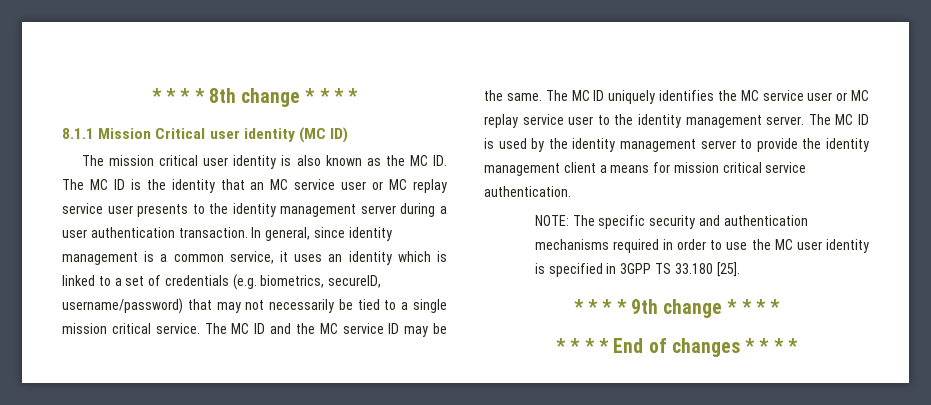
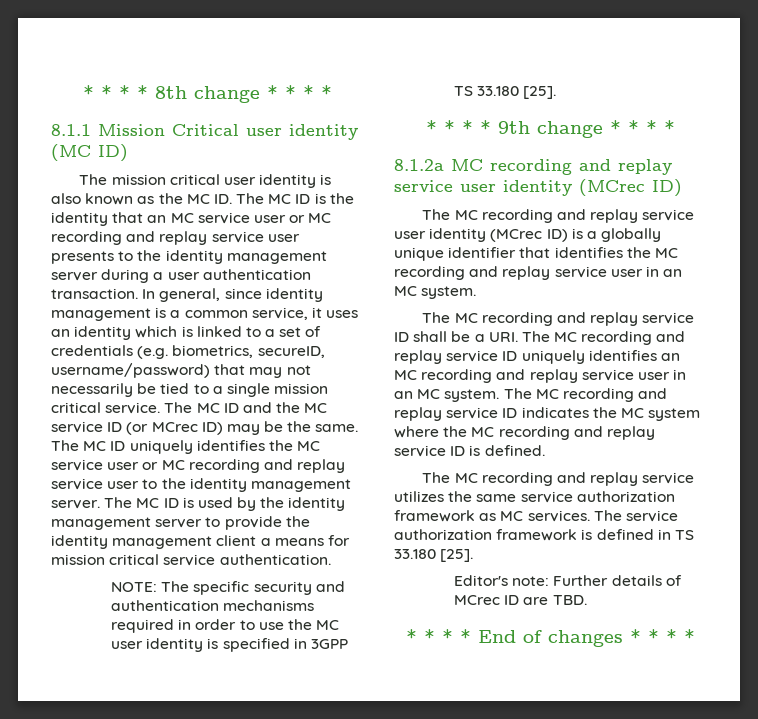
- The mission critical user identity is also known as the MC ID. The MC ID is the identity that an MC service user or MC replay service user presents to the identity management server during a user authentication transaction.
+ The mission critical user identity is also known as the MC ID. The MC ID is the identity that an MC service user or MC recording and replay service user presents to the identity management server during a user authentication transaction.
- The MC ID and the MC service ID may be the same.
+ The MC ID and the MC service ID (or MCrec ID) may be the same.
- The MC ID uniquely identifies the MC service user or MC replay service user to the identity management server.
+ The MC ID uniquely identifies the MC service user or MC recording and replay service user to the identity management server.
+ 8.1.2a MC recording and replay service user identity (MCrec ID)
+ The MC recording and replay service user identity (MCrec ID) is a globally unique identifier that identifies the MC recording and replay service user in an MC system.
+ The MC recording and replay service ID shall be a URI. The MC recording and replay service ID uniquely identifies an MC recording and replay service user in an MC system. The MC recording and replay service ID indicates the MC system where the MC recording and replay service ID is defined.
+ The MC recording and replay service utilizes the same service authorization framework as MC services. The service authorization framework is defined in TS 33.180 [25].
+ Editor's note: Further details of MCrec ID are TBD.

